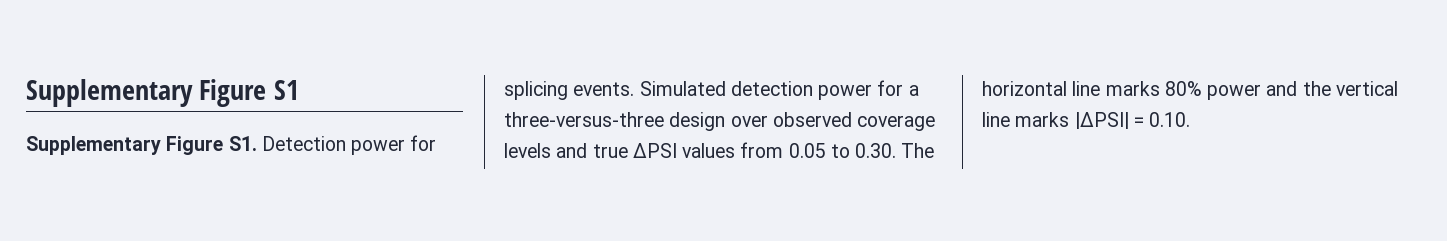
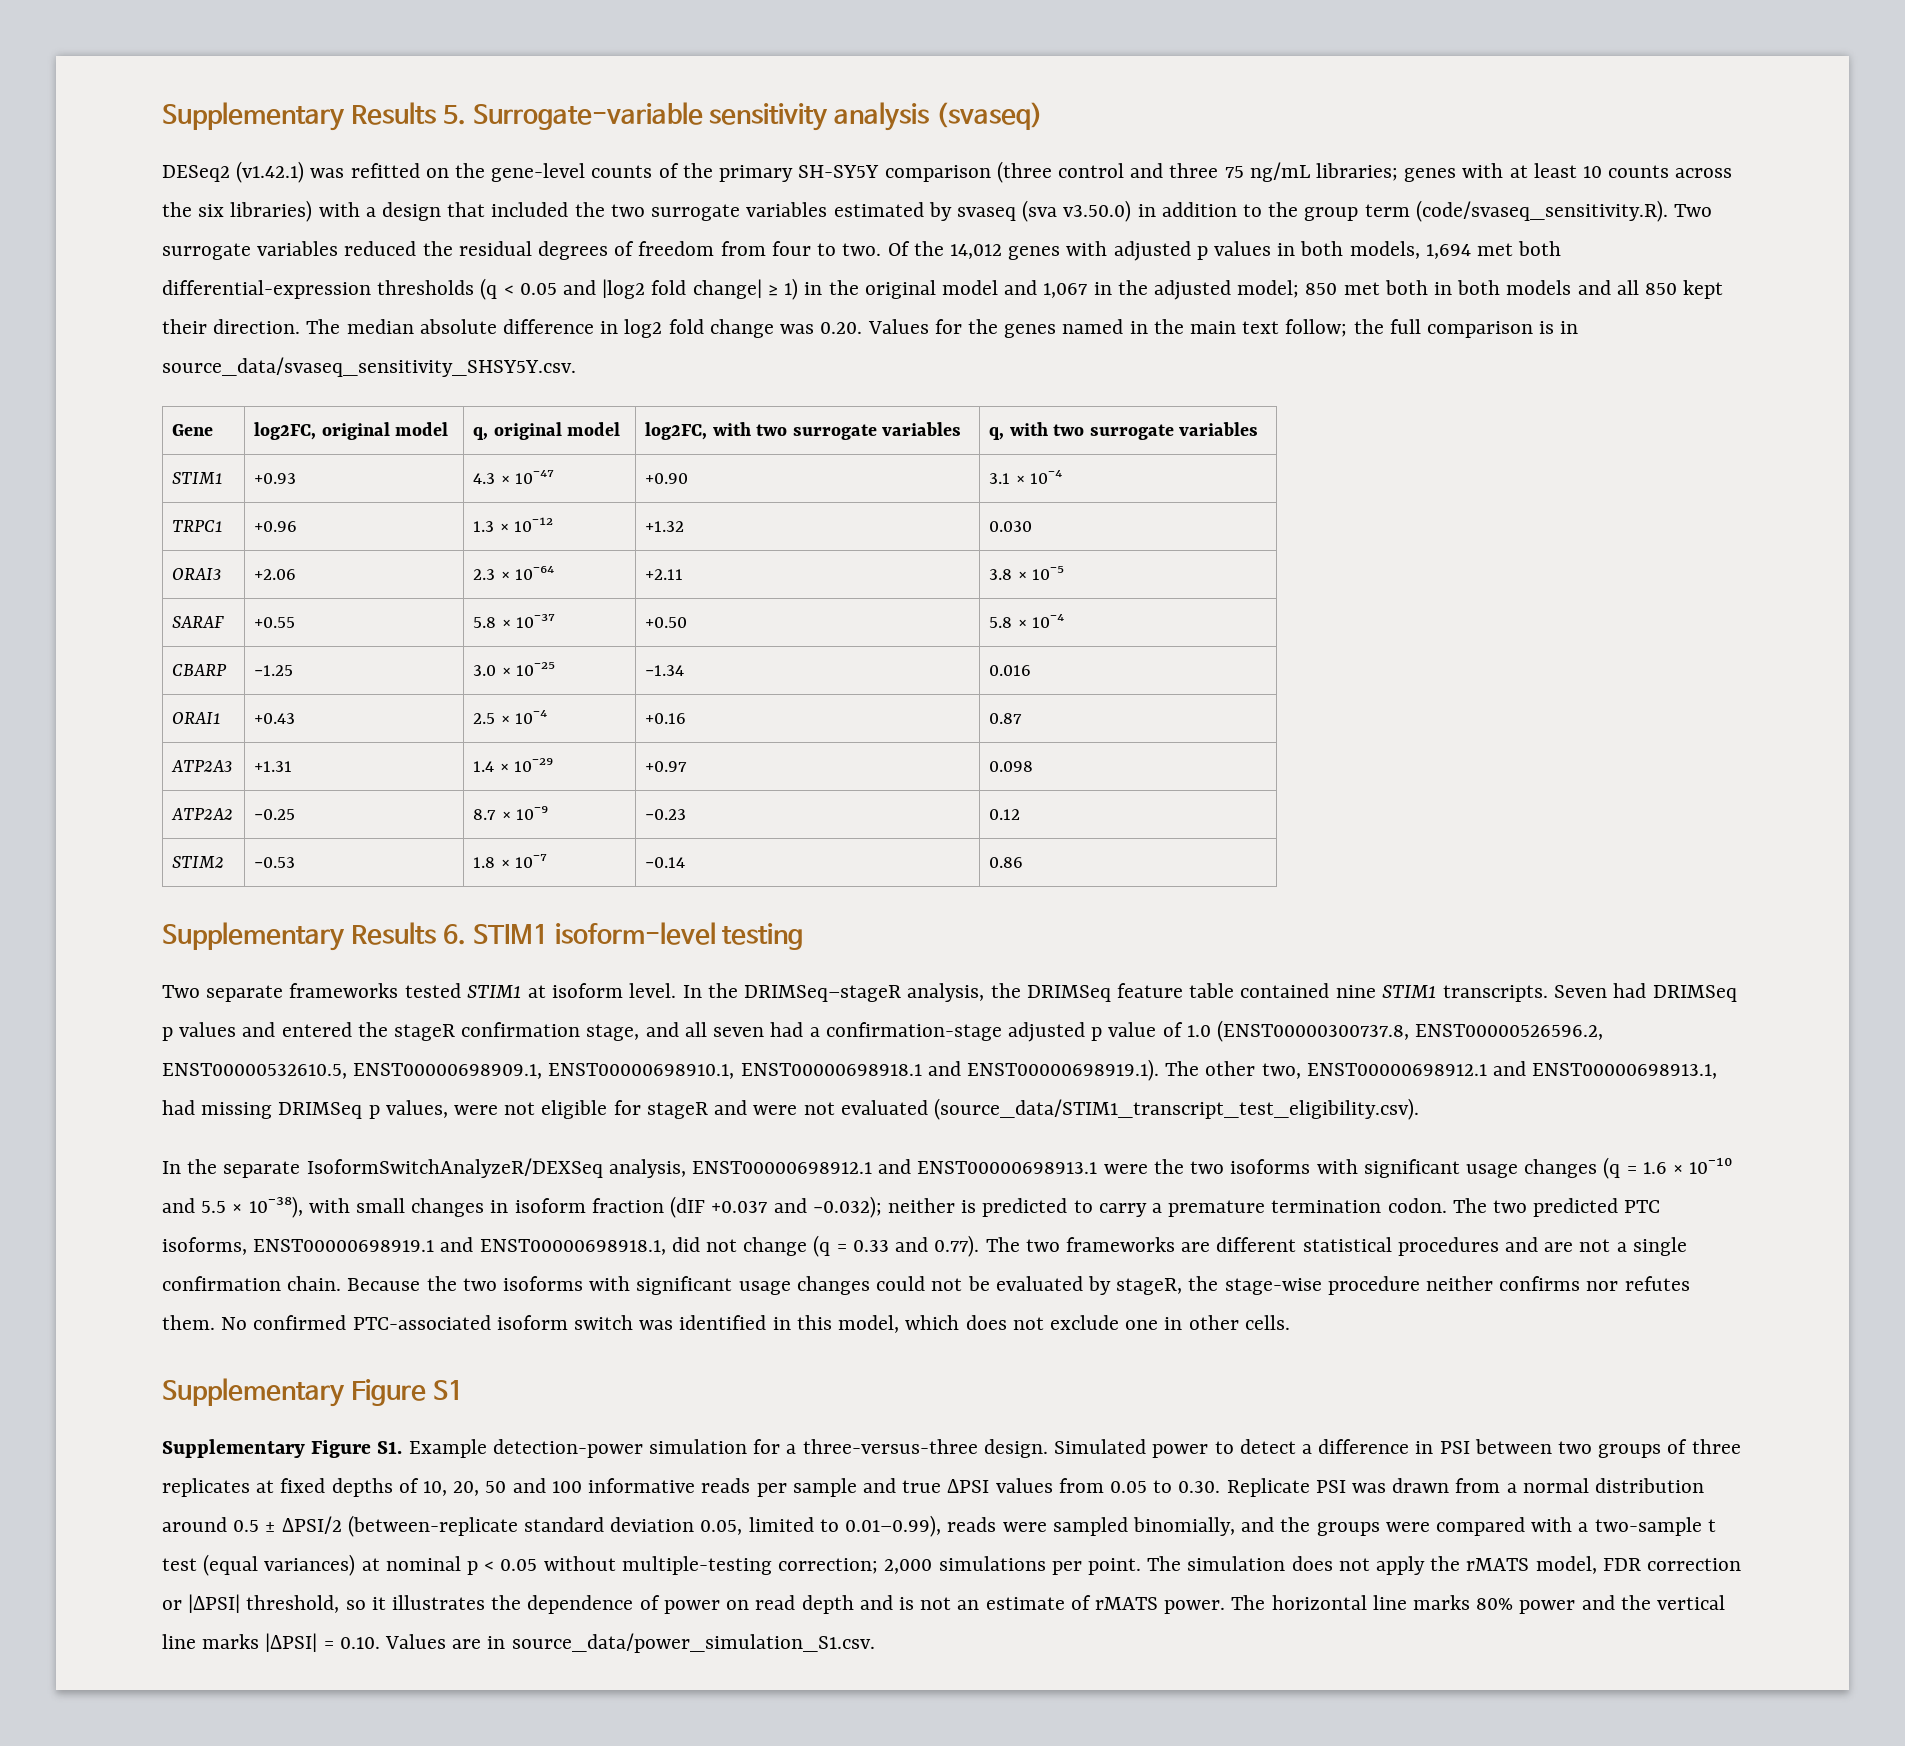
+ Supplementary Results 5. Surrogate-variable sensitivity analysis (svaseq)
+ DESeq2 (v1.42.1) was refitted on the gene-level counts of the primary SH-SY5Y comparison (three control and three 75 ng/mL libraries; genes with at least 10 counts across the six libraries) with a design that included the two surrogate variables estimated by svaseq (sva v3.50.0) in addition to the group term (code/svaseq_sensitivity.R). Two surrogate variables reduced the residual degrees of freedom from four to two. Of the 14,012 genes with adjusted p values in both models, 1,694 met both differential-expression thresholds (q < 0.05 and |log2 fold change| ≥ 1) in the original model and 1,067 in the adjusted model; 850 met both in both models and all 850 kept their direction. The median absolute difference in log2 fold change was 0.20. Values for the genes named in the main text follow; the full comparison is in source_data/svaseq_sensitivity_SHSY5Y.csv.
+ Gene | log2FC, original model | q, original model | log2FC, with two surrogate variables | q, with two surrogate variables
+ STIM1 | +0.93 | 4.3 × 10⁻⁴⁷ | +0.90 | 3.1 × 10⁻⁴
+ TRPC1 | +0.96 | 1.3 × 10⁻¹² | +1.32 | 0.030
+ ORAI3 | +2.06 | 2.3 × 10⁻⁶⁴ | +2.11 | 3.8 × 10⁻⁵
+ SARAF | +0.55 | 5.8 × 10⁻³⁷ | +0.50 | 5.8 × 10⁻⁴
+ CBARP | −1.25 | 3.0 × 10⁻²⁵ | −1.34 | 0.016
+ ORAI1 | +0.43 | 2.5 × 10⁻⁴ | +0.16 | 0.87
+ ATP2A3 | +1.31 | 1.4 × 10⁻²⁹ | +0.97 | 0.098
+ ATP2A2 | −0.25 | 8.7 × 10⁻⁹ | −0.23 | 0.12
+ STIM2 | −0.53 | 1.8 × 10⁻⁷ | −0.14 | 0.86
+ Supplementary Results 6. STIM1 isoform-level testing
+ Two separate frameworks tested STIM1 at isoform level. In the DRIMSeq–stageR analysis, the DRIMSeq feature table contained nine STIM1 transcripts. Seven had DRIMSeq p values and entered the stageR confirmation stage, and all seven had a confirmation-stage adjusted p value of 1.0 (ENST00000300737.8, ENST00000526596.2, ENST00000532610.5, ENST00000698909.1, ENST00000698910.1, ENST00000698918.1 and ENST00000698919.1). The other two, ENST00000698912.1 and ENST00000698913.1, had missing DRIMSeq p values, were not eligible for stageR and were not evaluated (source_data/STIM1_transcript_test_eligibility.csv).
+ In the separate IsoformSwitchAnalyzeR/DEXSeq analysis, ENST00000698912.1 and ENST00000698913.1 were the two isoforms with significant usage changes (q = 1.6 × 10⁻¹⁰ and 5.5 × 10⁻³⁸), with small changes in isoform fraction (dIF +0.037 and −0.032); neither is predicted to carry a premature termination codon. The two predicted PTC isoforms, ENST00000698919.1 and ENST00000698918.1, did not change (q = 0.33 and 0.77). The two frameworks are different statistical procedures and are not a single confirmation chain. Because the two isoforms with significant usage changes could not be evaluated by stageR, the stage-wise procedure neither confirms nor refutes them. No confirmed PTC-associated isoform switch was identified in this model, which does not exclude one in other cells.
- Supplementary Figure S1. Detection power for splicing events. Simulated detection power for a three-versus-three design over observed coverage levels and true ΔPSI values from 0.05 to 0.30. The horizontal line marks 80% power and the vertical line marks |ΔPSI| = 0.10.
+ Supplementary Figure S1. Example detection-power simulation for a three-versus-three design. Simulated power to detect a difference in PSI between two groups of three replicates at fixed depths of 10, 20, 50 and 100 informative reads per sample and true ΔPSI values from 0.05 to 0.30. Replicate PSI was drawn from a normal distribution around 0.5 ± ΔPSI/2 (between-replicate standard deviation 0.05, limited to 0.01–0.99), reads were sampled binomially, and the groups were compared with a two-sample t test (equal variances) at nominal p < 0.05 without multiple-testing correction; 2,000 simulations per point. The simulation does not apply the rMATS model, FDR correction or |ΔPSI| threshold, so it illustrates the dependence of power on read depth and is not an estimate of rMATS power. The horizontal line marks 80% power and the vertical line marks |ΔPSI| = 0.10. Values are in source_data/power_simulation_S1.csv.

